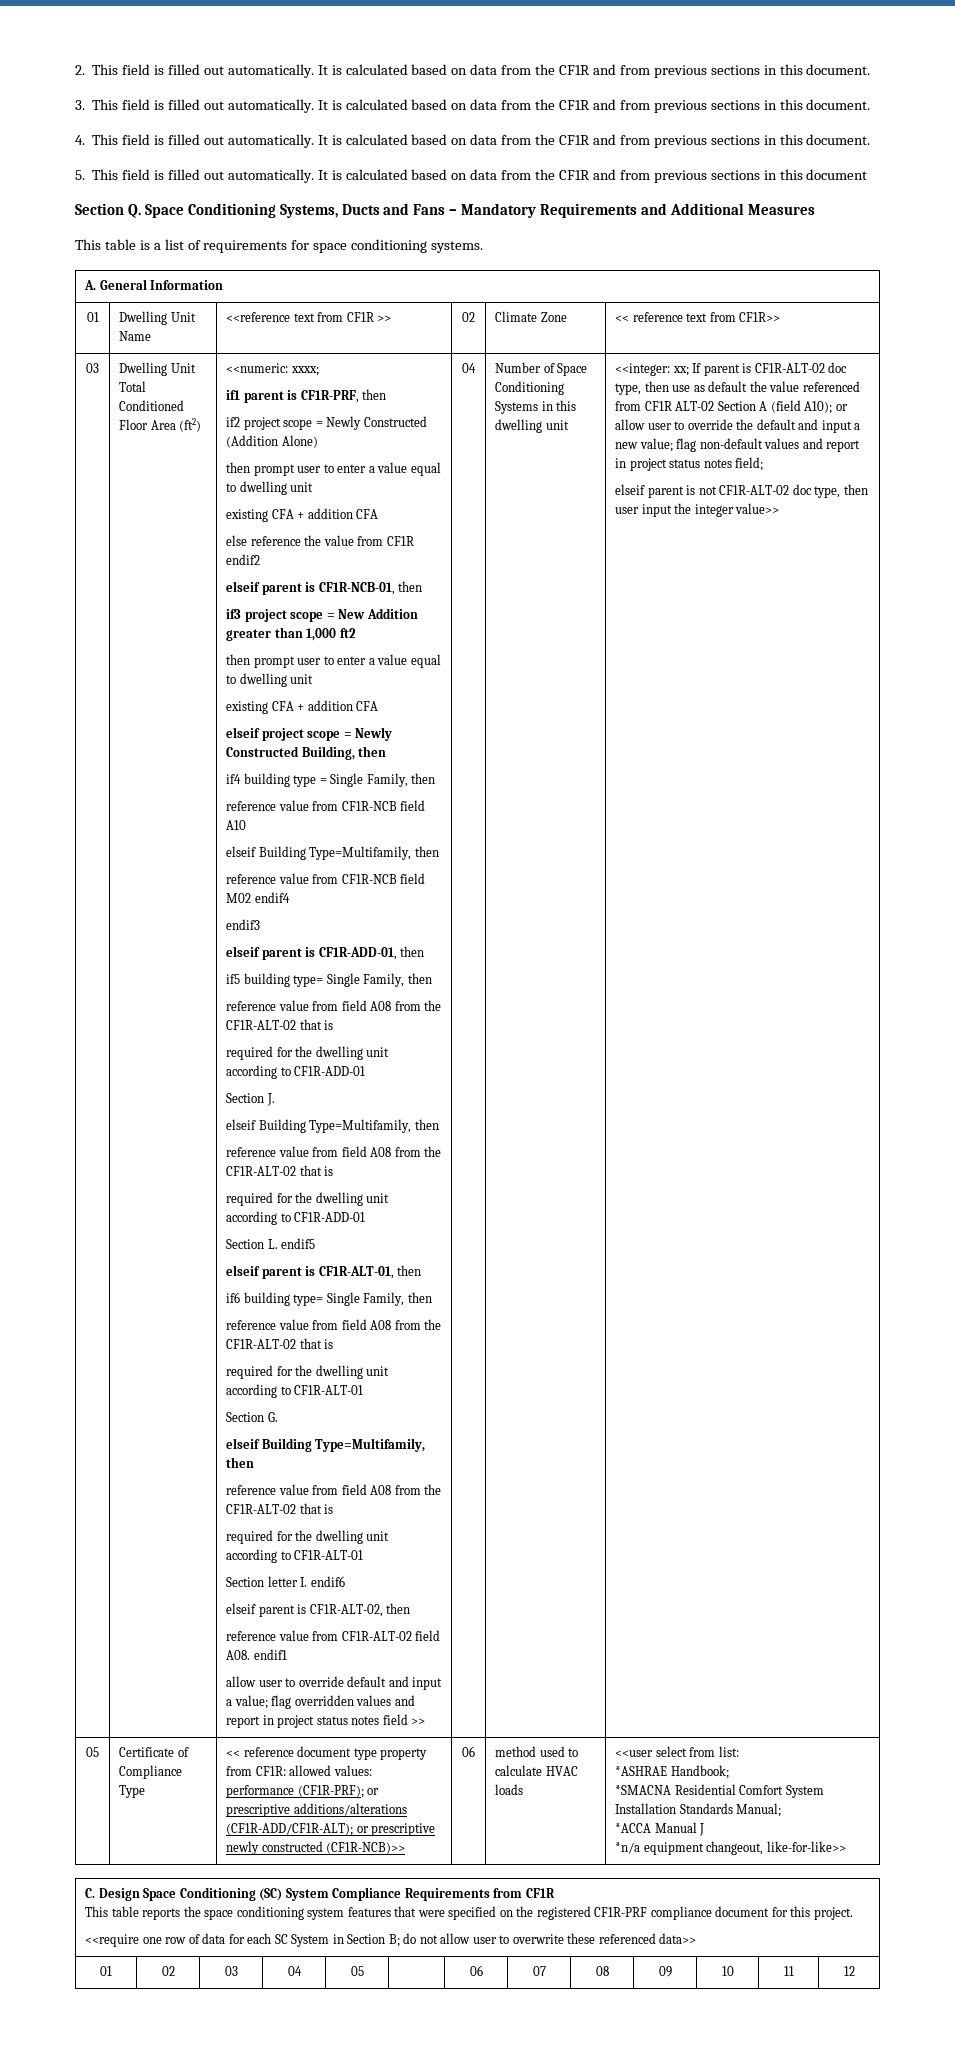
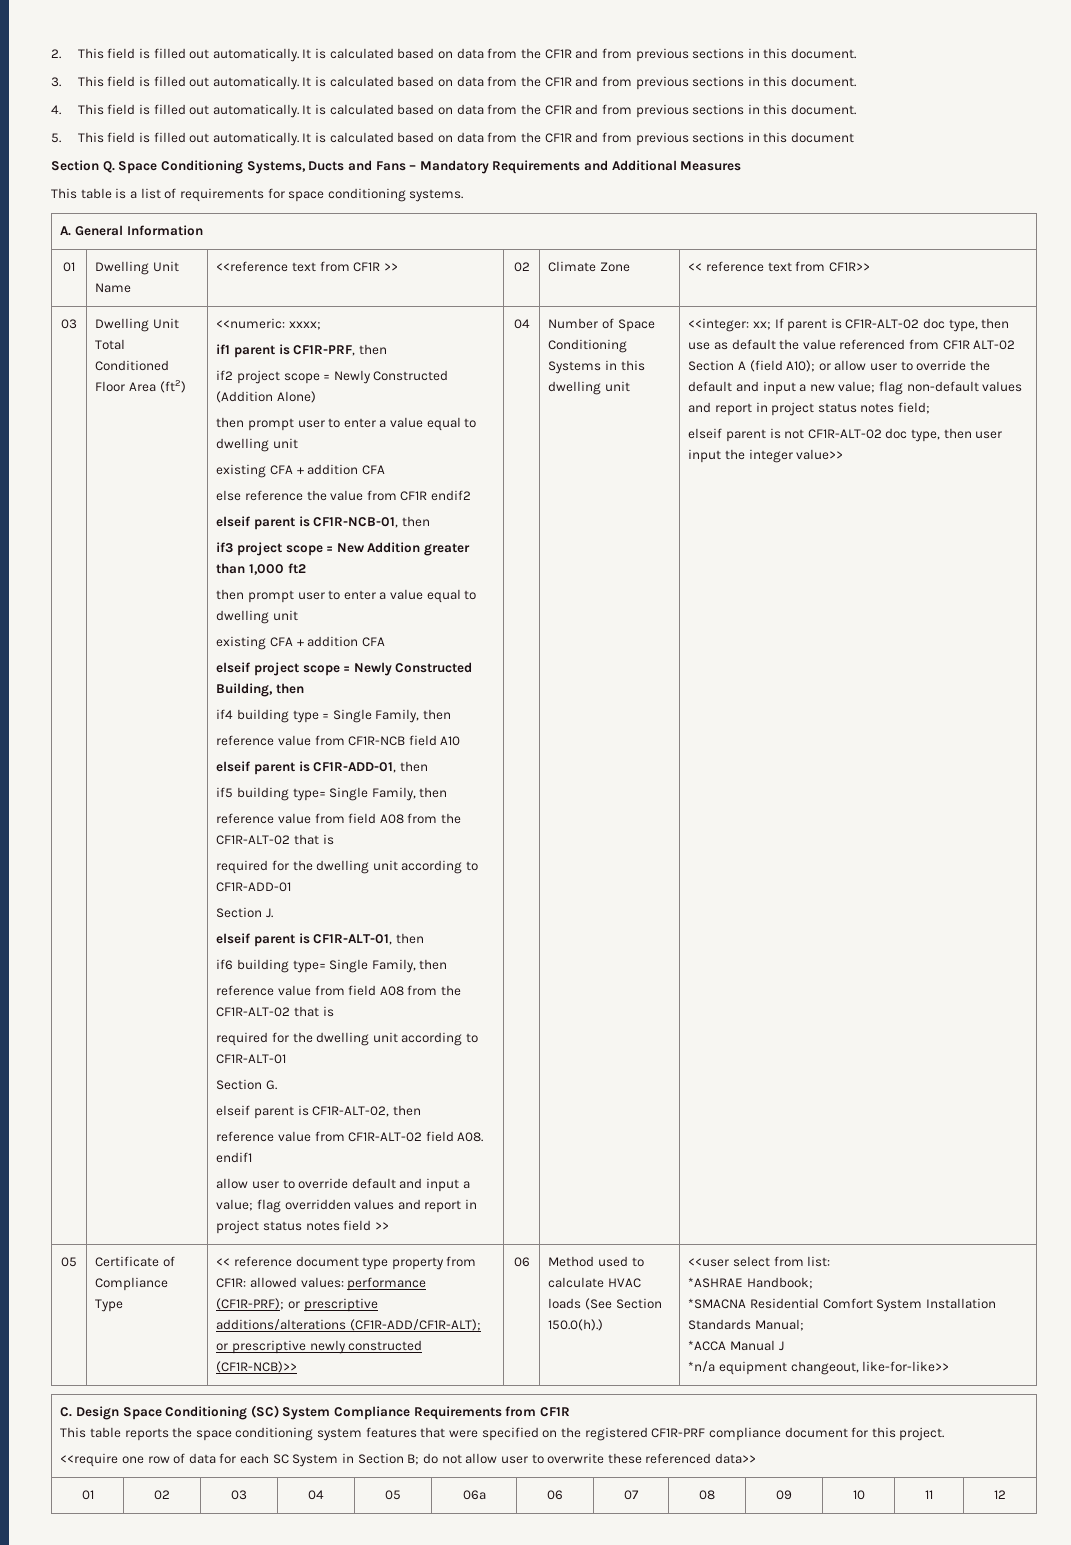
  reference value from CF1R-NCB field A10
- elseif Building Type=Multifamily, then
- reference value from CF1R-NCB field M02 endif4
- endif3
  Section J.
- elseif Building Type=Multifamily, then
- reference value from field A08 from the CF1R-ALT-02 that is
- required for the dwelling unit according to CF1R-ADD-01
- Section L. endif5
  Section G.
- elseif Building Type=Multifamily, then
- reference value from field A08 from the CF1R-ALT-02 that is
- required for the dwelling unit according to CF1R-ALT-01
- Section letter I. endif6
- method used to calculate HVAC loads
+ Method used to calculate HVAC loads (See Section 150.0(h).)
- 01 | 02 | 03 | 04 | 05 | | 06 | 07 | 08 | 09 | 10 | 11 | 12
+ 01 | 02 | 03 | 04 | 05 | 06a | 06 | 07 | 08 | 09 | 10 | 11 | 12

